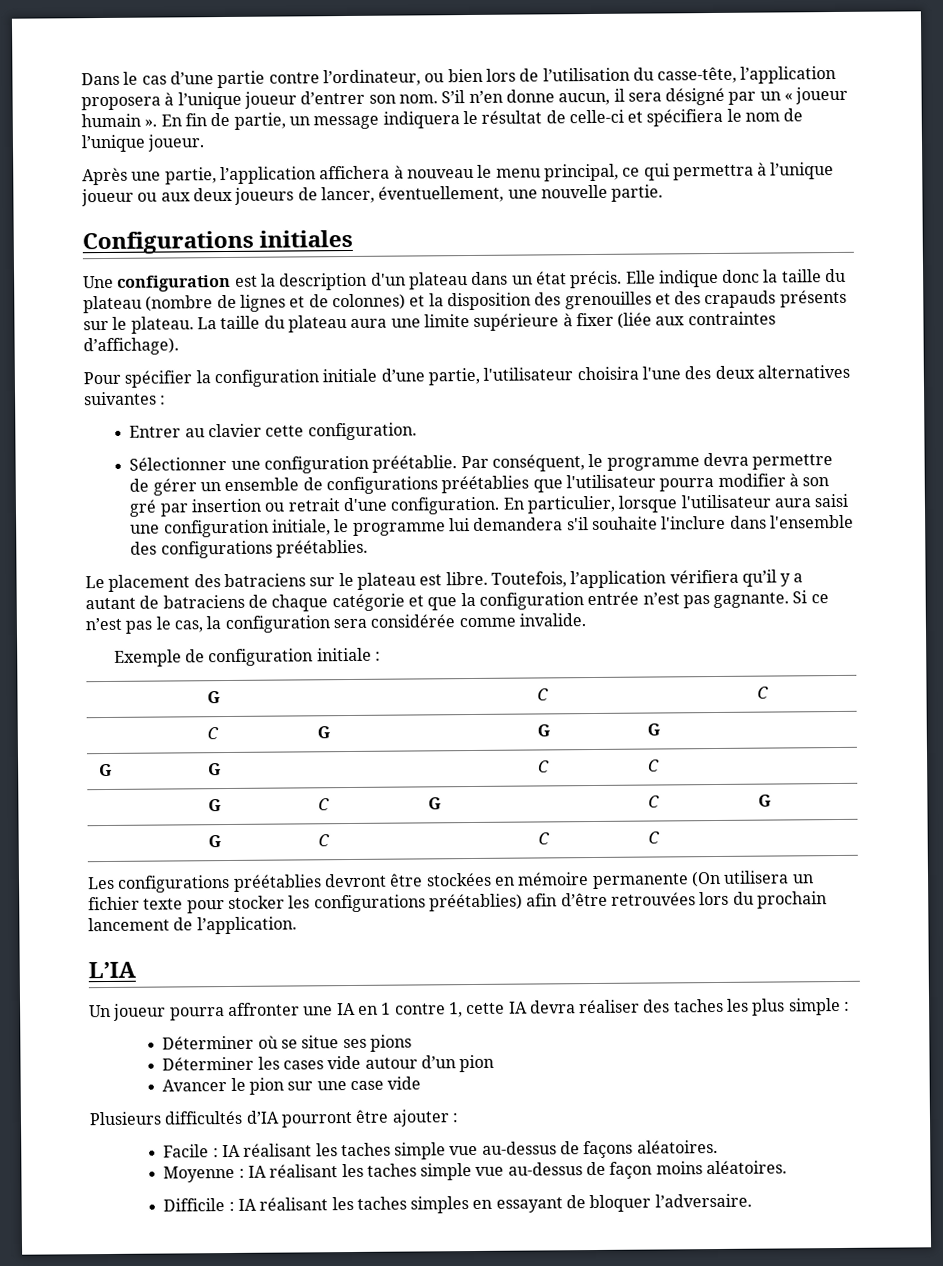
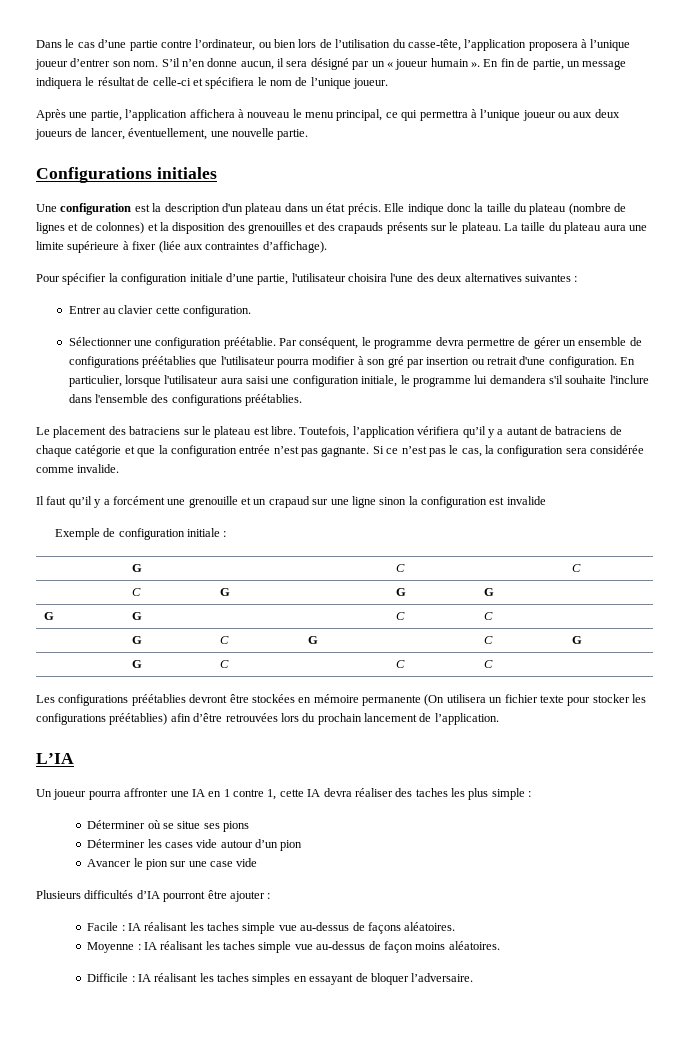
+ Il faut qu’il y a forcément une grenouille et un crapaud sur une ligne sinon la configuration est invalide

